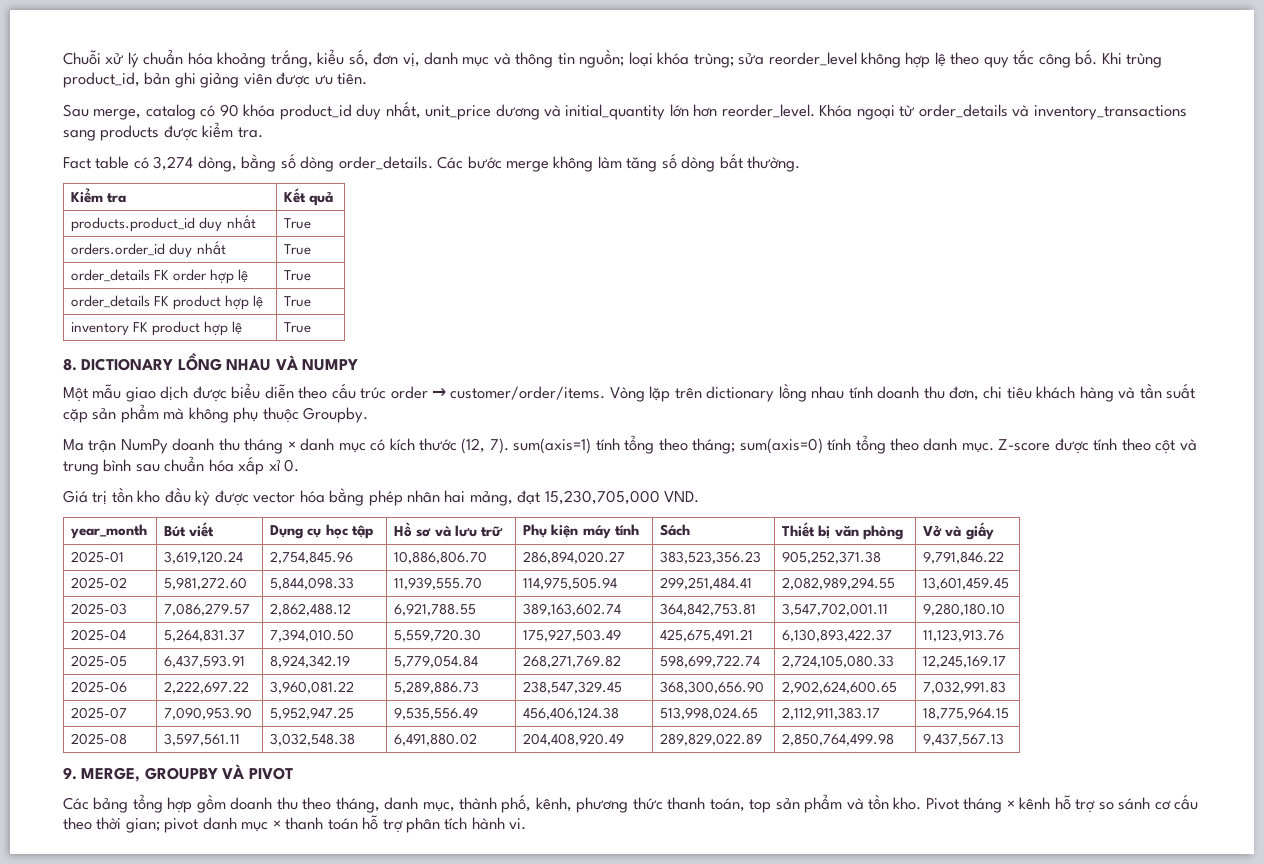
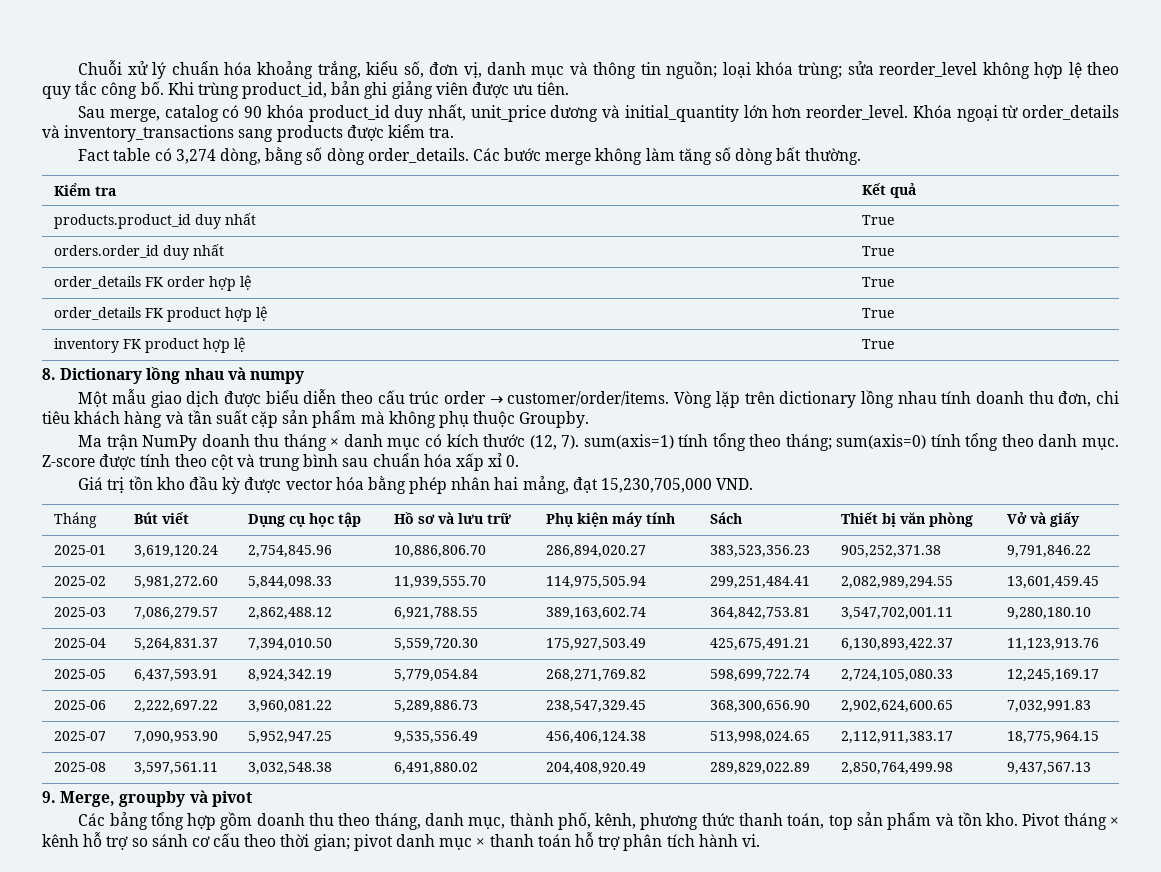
- 8. DICTIONARY LỒNG NHAU VÀ NUMPY
+ 8. Dictionary lồng nhau và numpy
- year_month | Bút viết | Dụng cụ học tập | Hồ sơ và lưu trữ | Phụ kiện máy tính | Sách | Thiết bị văn phòng | Vở và giấy
+ Tháng | Bút viết | Dụng cụ học tập | Hồ sơ và lưu trữ | Phụ kiện máy tính | Sách | Thiết bị văn phòng | Vở và giấy
- 9. MERGE, GROUPBY VÀ PIVOT
+ 9. Merge, groupby và pivot

